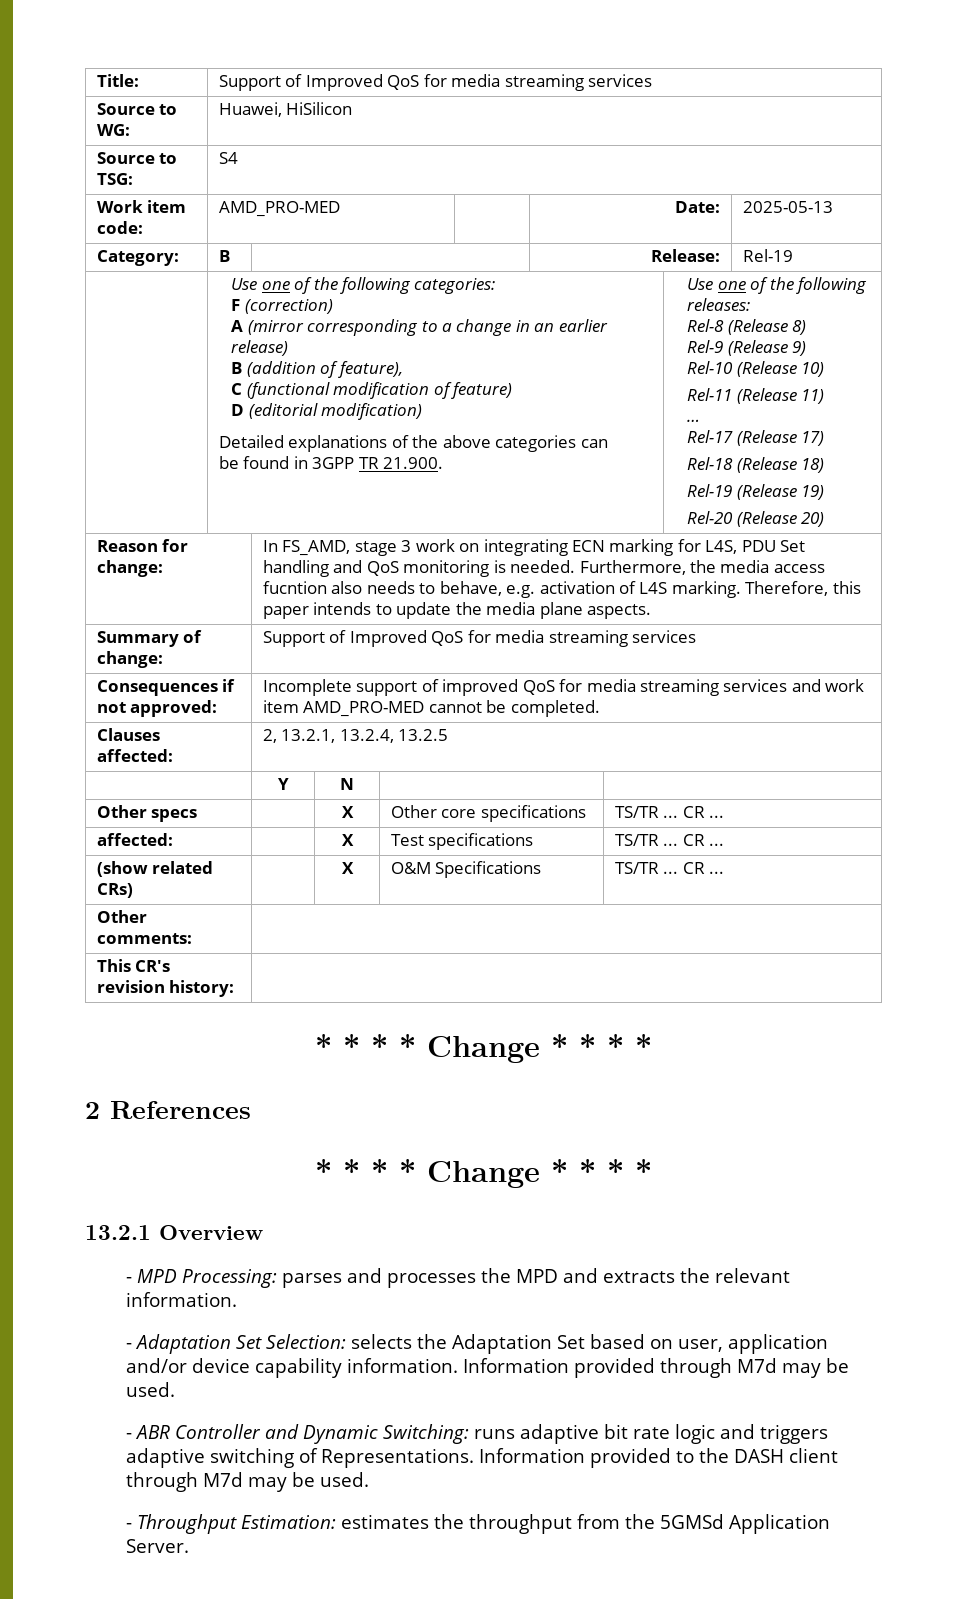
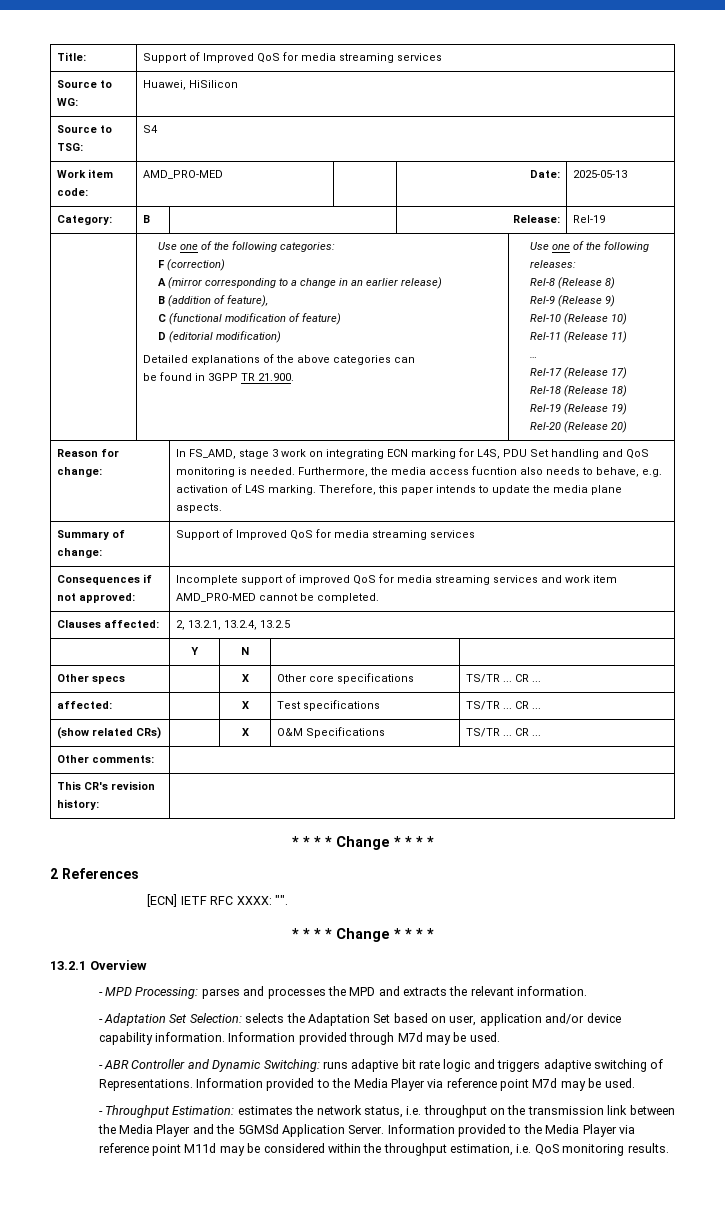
+ [ECN] IETF RFC XXXX: "".
- Information provided to the DASH client through M7d may be used.
+ Information provided to the Media Player via reference point M7d may be used.
- - Throughput Estimation: estimates the throughput from the 5GMSd Application Server.
+ - Throughput Estimation: estimates the network status, i.e. throughput on the transmission link between the Media Player and the 5GMSd Application Server. Information provided to the Media Player via reference point M11d may be considered within the throughput estimation, i.e. QoS monitoring results.

